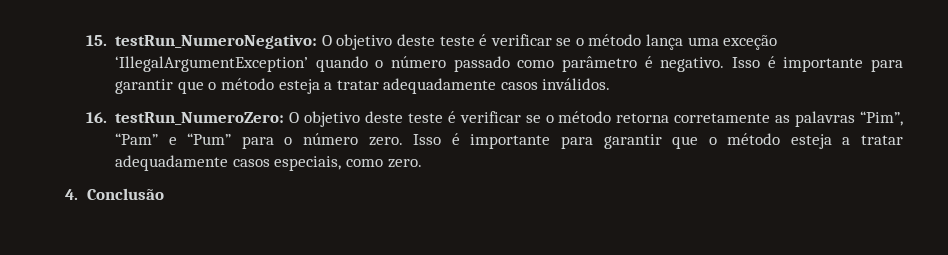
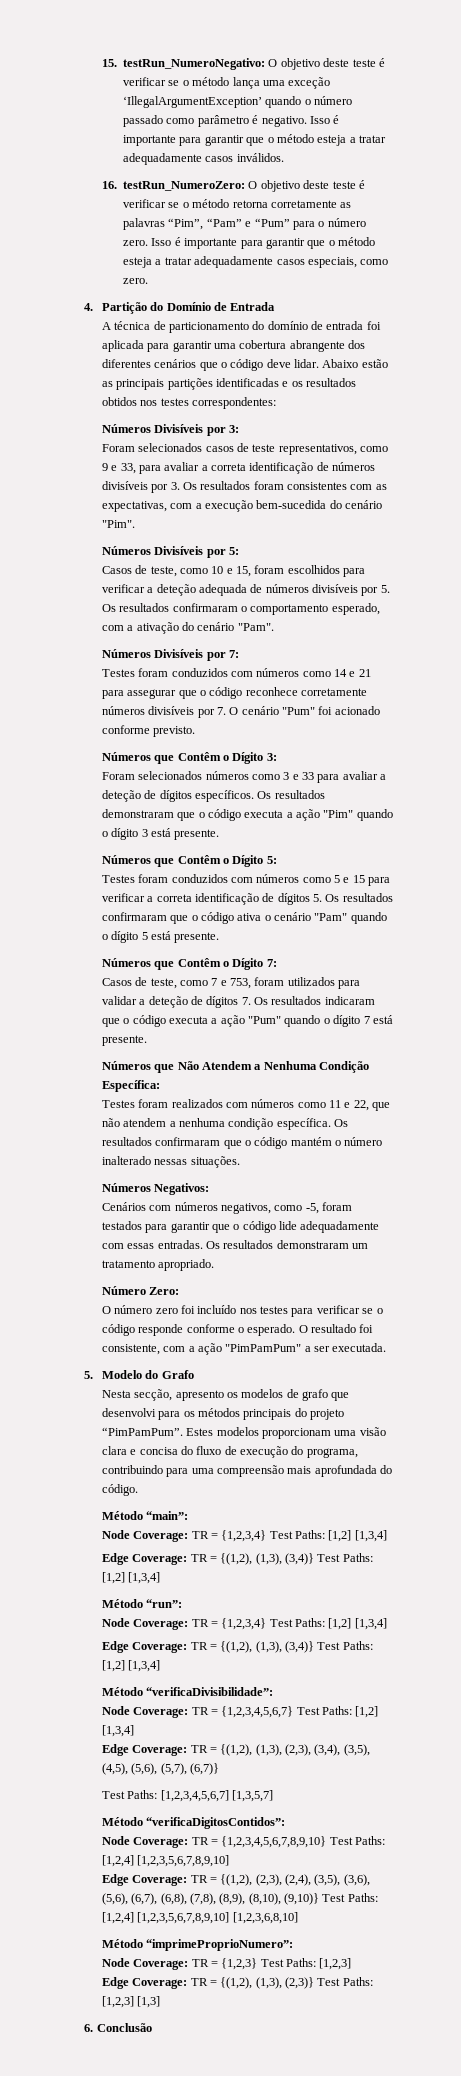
- 4. Conclusão
+ 4. Partição do Domínio de Entrada
+ A técnica de particionamento do domínio de entrada foi aplicada para garantir uma cobertura abrangente dos diferentes cenários que o código deve lidar. Abaixo estão as principais partições identificadas e os resultados obtidos nos testes correspondentes:
+ Números Divisíveis por 3:
+ Foram selecionados casos de teste representativos, como 9 e 33, para avaliar a correta identificação de números divisíveis por 3. Os resultados foram consistentes com as expectativas, com a execução bem-sucedida do cenário "Pim".
+ Números Divisíveis por 5:
+ Casos de teste, como 10 e 15, foram escolhidos para verificar a deteção adequada de números divisíveis por 5. Os resultados confirmaram o comportamento esperado, com a ativação do cenário "Pam".
+ Números Divisíveis por 7:
+ Testes foram conduzidos com números como 14 e 21 para assegurar que o código reconhece corretamente números divisíveis por 7. O cenário "Pum" foi acionado conforme previsto.
+ Números que Contêm o Dígito 3:
+ Foram selecionados números como 3 e 33 para avaliar a deteção de dígitos específicos. Os resultados demonstraram que o código executa a ação "Pim" quando o dígito 3 está presente.
+ Números que Contêm o Dígito 5:
+ Testes foram conduzidos com números como 5 e 15 para verificar a correta identificação de dígitos 5. Os resultados confirmaram que o código ativa o cenário "Pam" quando o dígito 5 está presente.
+ Números que Contêm o Dígito 7:
+ Casos de teste, como 7 e 753, foram utilizados para validar a deteção de dígitos 7. Os resultados indicaram que o código executa a ação "Pum" quando o dígito 7 está presente.
+ Números que Não Atendem a Nenhuma Condição Específica:
+ Testes foram realizados com números como 11 e 22, que não atendem a nenhuma condição específica. Os resultados confirmaram que o código mantém o número inalterado nessas situações.
+ Números Negativos:
+ Cenários com números negativos, como -5, foram testados para garantir que o código lide adequadamente com essas entradas. Os resultados demonstraram um tratamento apropriado.
+ Número Zero:
+ O número zero foi incluído nos testes para verificar se o código responde conforme o esperado. O resultado foi consistente, com a ação "PimPamPum" a ser executada.
+ 5. Modelo do Grafo
+ Nesta secção, apresento os modelos de grafo que desenvolvi para os métodos principais do projeto “PimPamPum”. Estes modelos proporcionam uma visão clara e concisa do fluxo de execução do programa, contribuindo para uma compreensão mais aprofundada do código.
+ Método “main”:
+ Node Coverage: TR = {1,2,3,4} Test Paths: [1,2] [1,3,4]
+ Edge Coverage: TR = {(1,2), (1,3), (3,4)} Test Paths: [1,2] [1,3,4]
+ Método “run”:
+ Node Coverage: TR = {1,2,3,4} Test Paths: [1,2] [1,3,4]
+ Edge Coverage: TR = {(1,2), (1,3), (3,4)} Test Paths: [1,2] [1,3,4]
+ Método “verificaDivisibilidade”:
+ Node Coverage: TR = {1,2,3,4,5,6,7} Test Paths: [1,2] [1,3,4]
+ Edge Coverage: TR = {(1,2), (1,3), (2,3), (3,4), (3,5), (4,5), (5,6), (5,7), (6,7)}
+ Test Paths: [1,2,3,4,5,6,7] [1,3,5,7]
+ Método “verificaDigitosContidos”:
+ Node Coverage: TR = {1,2,3,4,5,6,7,8,9,10} Test Paths: [1,2,4] [1,2,3,5,6,7,8,9,10]
+ Edge Coverage: TR = {(1,2), (2,3), (2,4), (3,5), (3,6), (5,6), (6,7), (6,8), (7,8), (8,9), (8,10), (9,10)} Test Paths: [1,2,4] [1,2,3,5,6,7,8,9,10] [1,2,3,6,8,10]
+ Método “imprimeProprioNumero”:
+ Node Coverage: TR = {1,2,3} Test Paths: [1,2,3]
+ Edge Coverage: TR = {(1,2), (1,3), (2,3)} Test Paths: [1,2,3] [1,3]
+ 6. Conclusão

